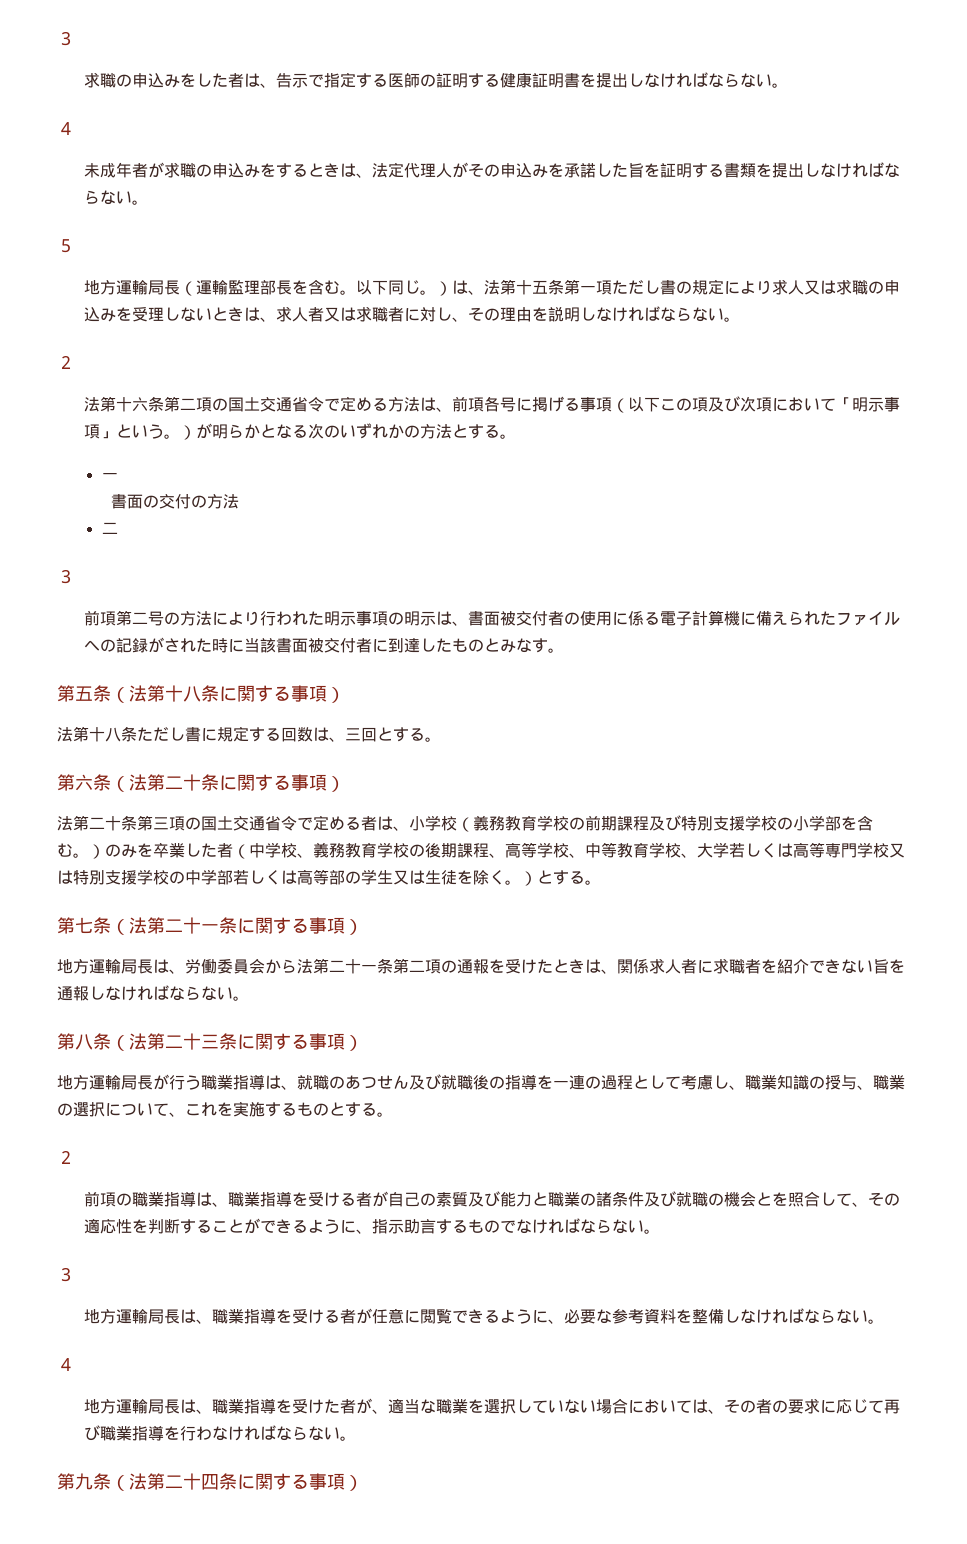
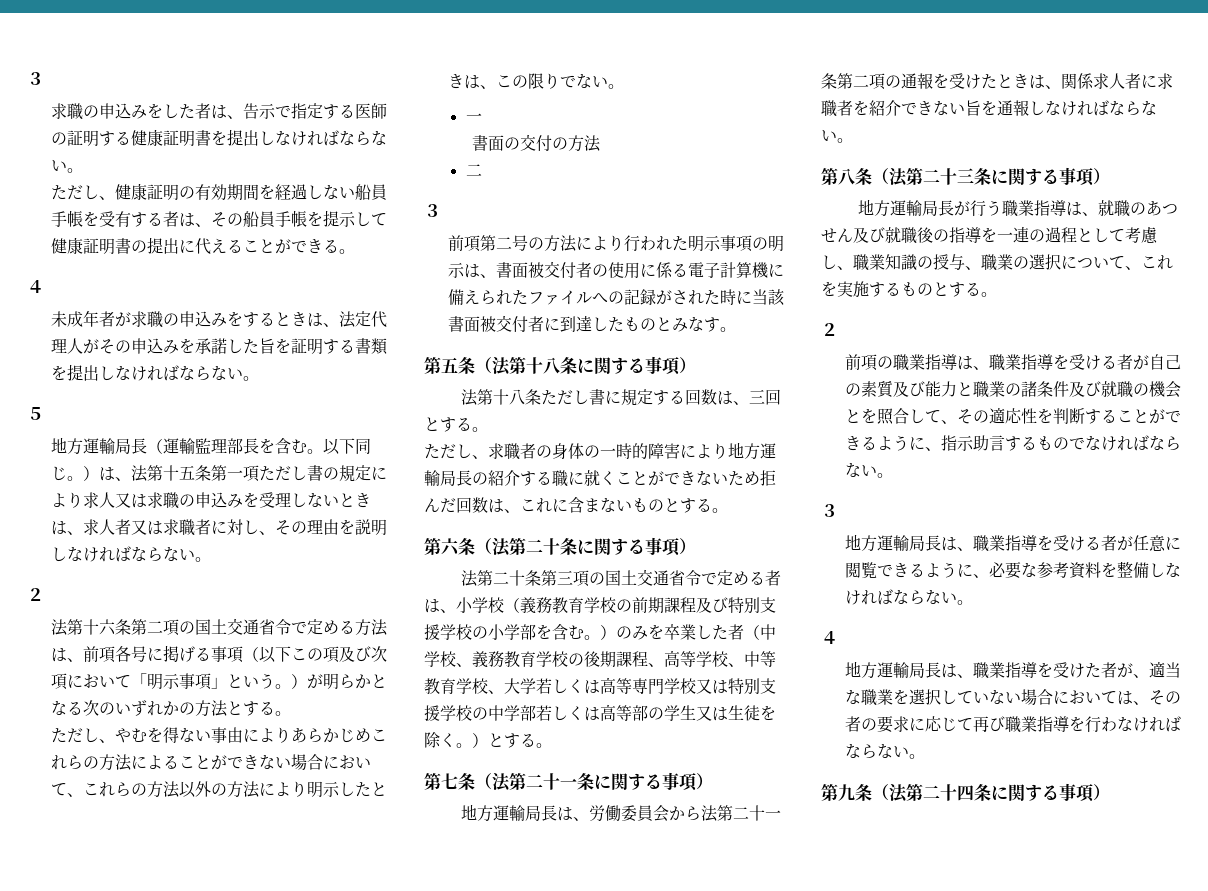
+ ただし、健康証明の有効期間を経過しない船員手帳を受有する者は、その船員手帳を提示して健康証明書の提出に代えることができる。
+ ただし、やむを得ない事由によりあらかじめこれらの方法によることができない場合において、これらの方法以外の方法により明示したときは、この限りでない。
+ ただし、求職者の身体の一時的障害により地方運輸局長の紹介する職に就くことができないため拒んだ回数は、これに含まないものとする。

